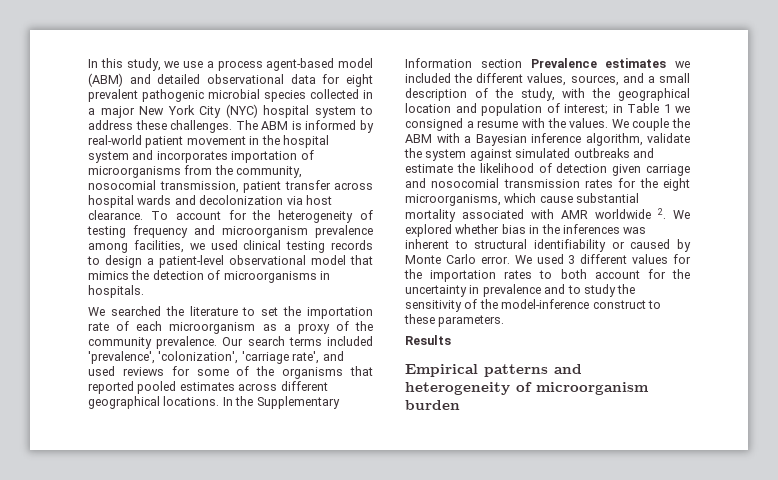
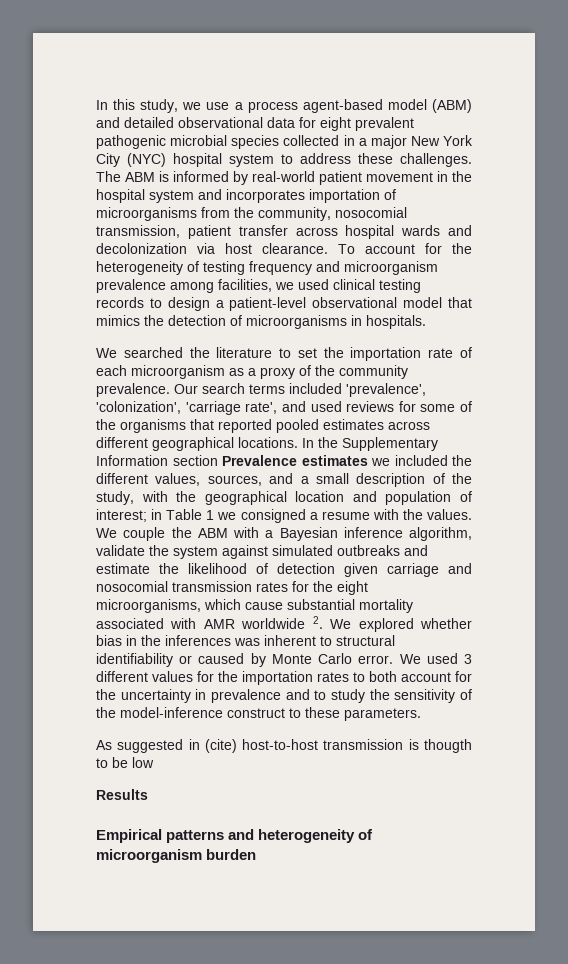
+ As suggested in (cite) host-to-host transmission is thougth to be low

